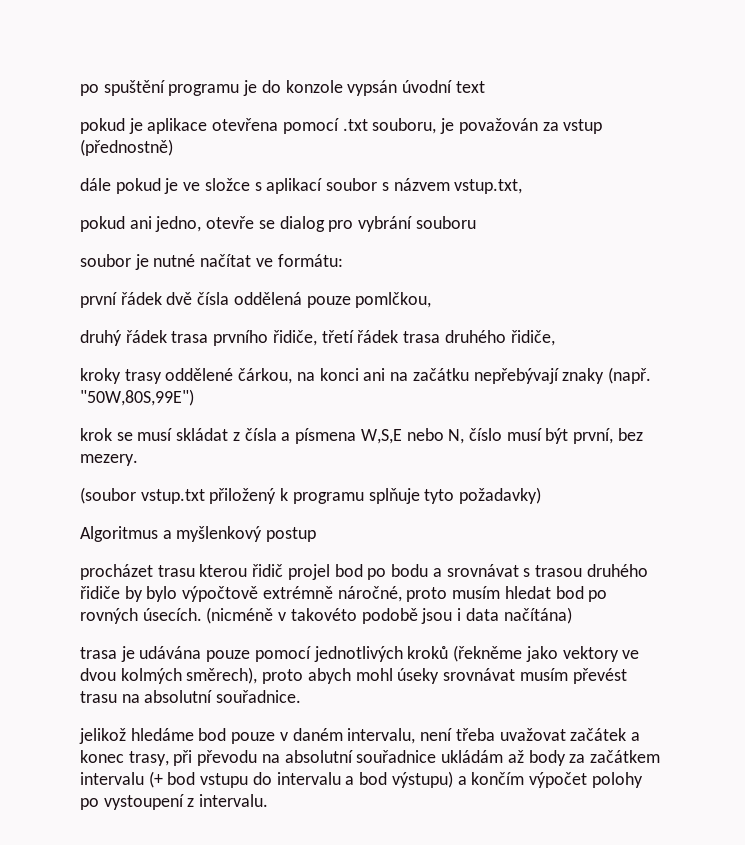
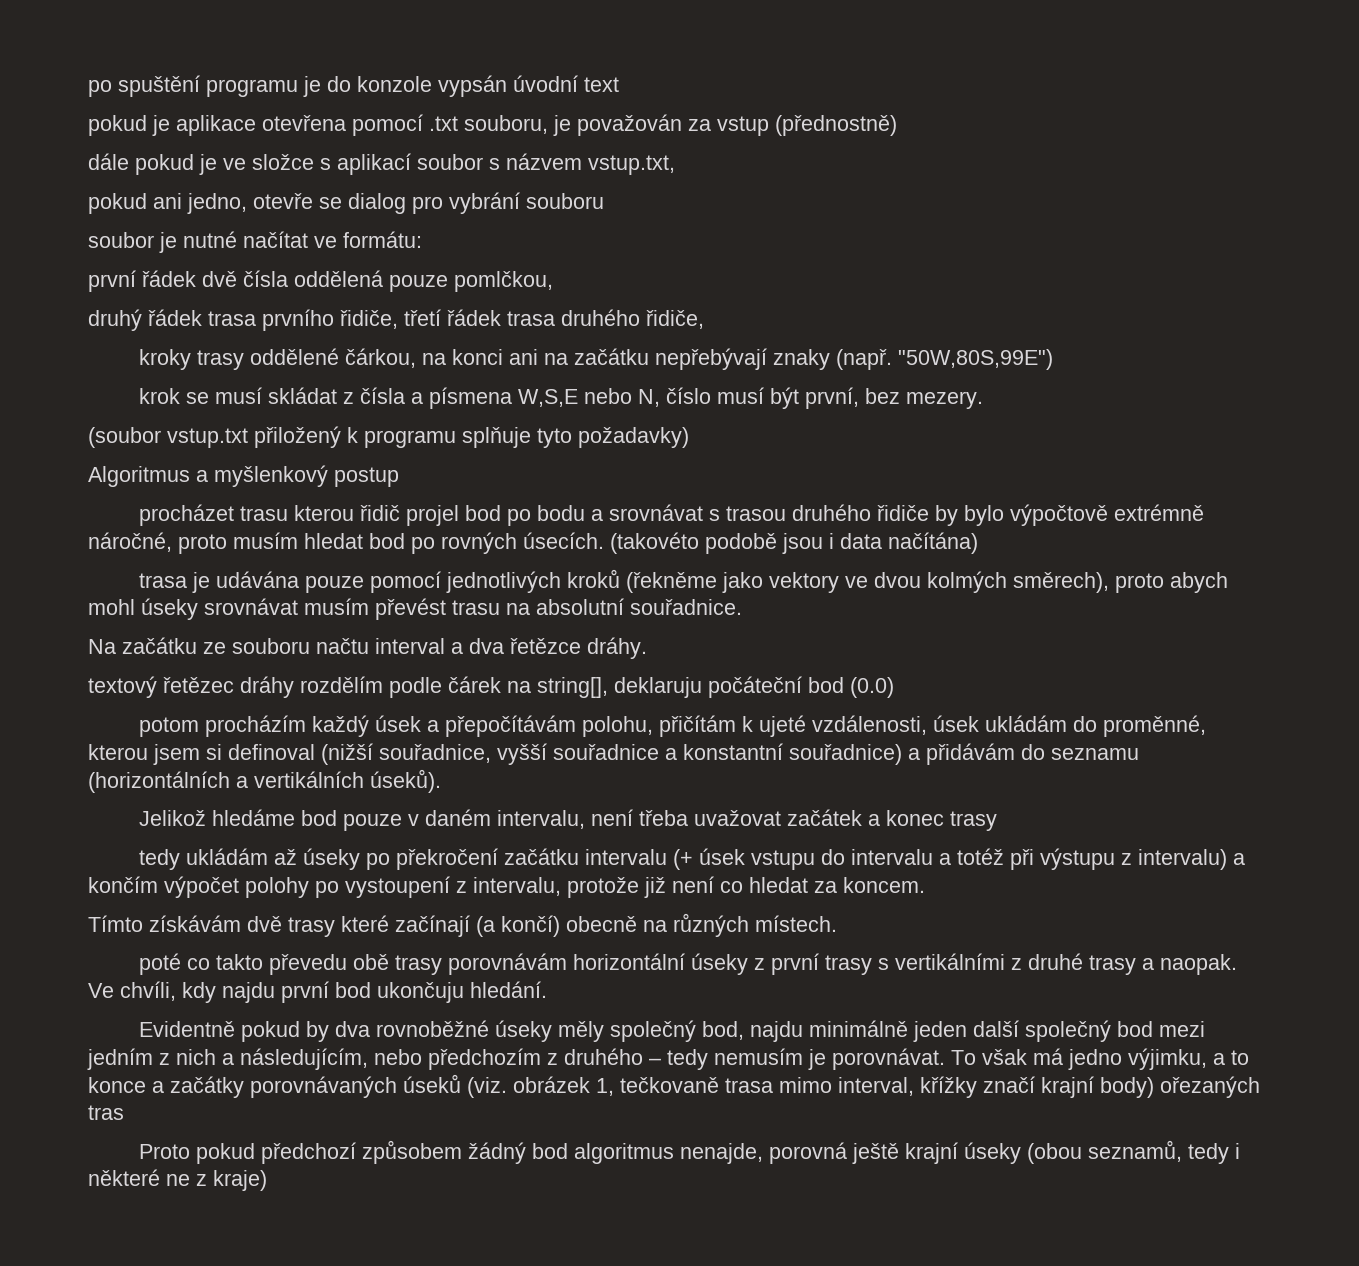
- (nicméně v takovéto podobě jsou i data načítána)
+ (takovéto podobě jsou i data načítána)
- jelikož hledáme bod pouze v daném intervalu, není třeba uvažovat začátek a konec trasy, při převodu na absolutní souřadnice ukládám až body za začátkem intervalu (+ bod vstupu do intervalu a bod výstupu) a končím výpočet polohy po vystoupení z intervalu.
+ Na začátku ze souboru načtu interval a dva řetězce dráhy.
+ textový řetězec dráhy rozdělím podle čárek na string[], deklaruju počáteční bod (0.0)
+ potom procházím každý úsek a přepočítávám polohu, přičítám k ujeté vzdálenosti, úsek ukládám do proměnné, kterou jsem si definoval (nižší souřadnice, vyšší souřadnice a konstantní souřadnice) a přidávám do seznamu (horizontálních a vertikálních úseků).
+ Jelikož hledáme bod pouze v daném intervalu, není třeba uvažovat začátek a konec trasy
+ tedy ukládám až úseky po překročení začátku intervalu (+ úsek vstupu do intervalu a totéž při výstupu z intervalu) a končím výpočet polohy po vystoupení z intervalu, protože již není co hledat za koncem.
+ Tímto získávám dvě trasy které začínají (a končí) obecně na různých místech.
+ poté co takto převedu obě trasy porovnávám horizontální úseky z první trasy s vertikálními z druhé trasy a naopak. Ve chvíli, kdy najdu první bod ukončuju hledání.
+ Evidentně pokud by dva rovnoběžné úseky měly společný bod, najdu minimálně jeden další společný bod mezi jedním z nich a následujícím, nebo předchozím z druhého – tedy nemusím je porovnávat. To však má jedno výjimku, a to konce a začátky porovnávaných úseků (viz. obrázek 1, tečkovaně trasa mimo interval, křížky značí krajní body) ořezaných tras
+ Proto pokud předchozí způsobem žádný bod algoritmus nenajde, porovná ještě krajní úseky (obou seznamů, tedy i některé ne z kraje)

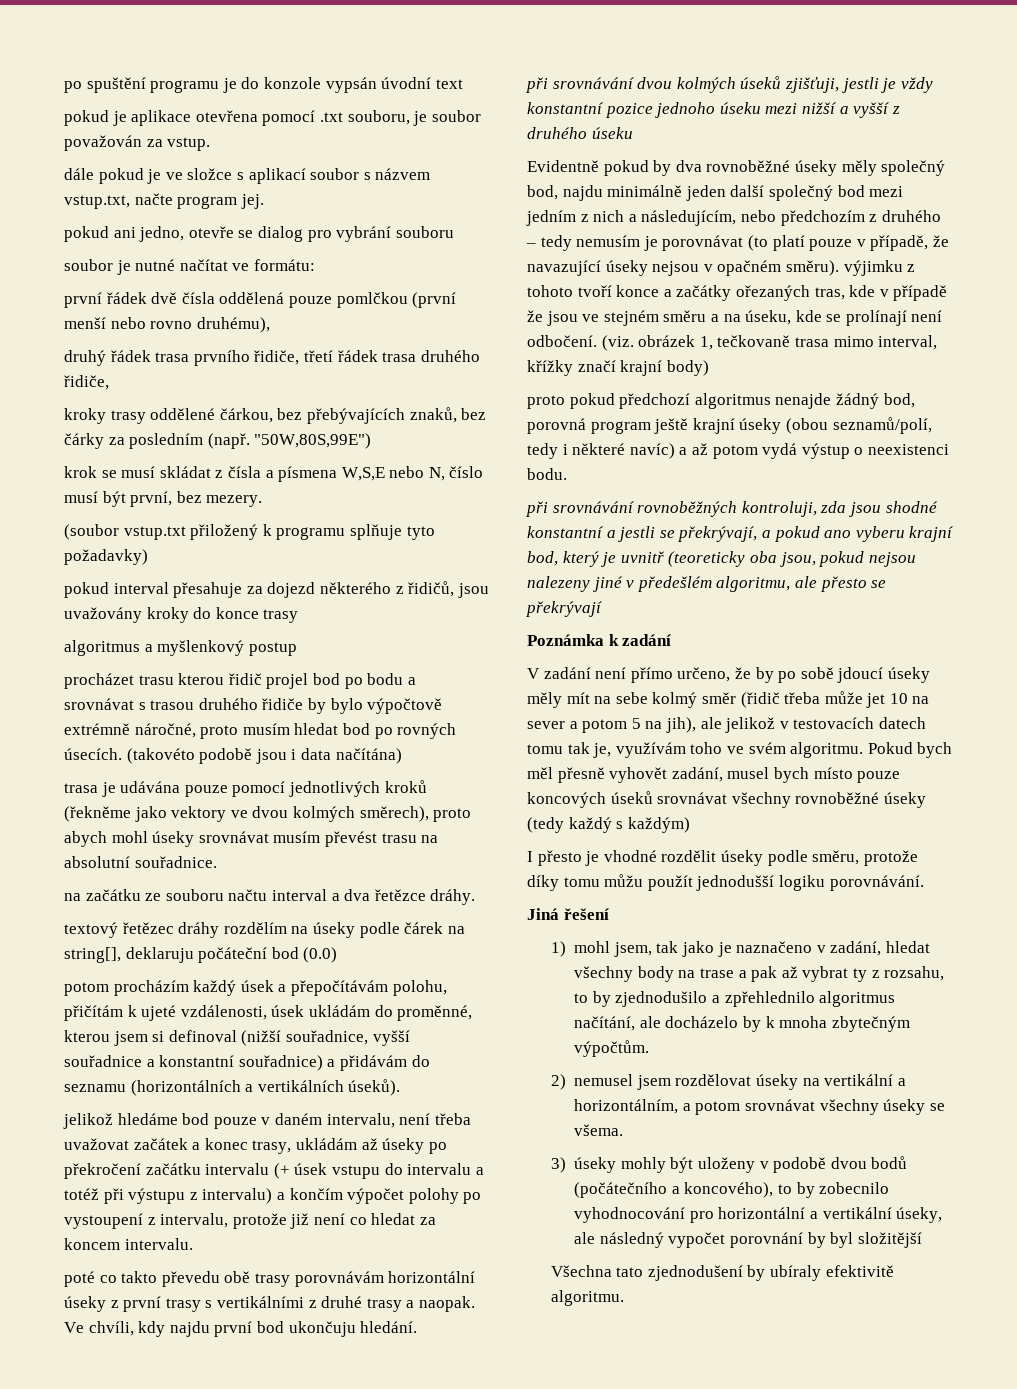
- pokud je aplikace otevřena pomocí .txt souboru, je považován za vstup (přednostně)
+ pokud je aplikace otevřena pomocí .txt souboru, je soubor považován za vstup.
- dále pokud je ve složce s aplikací soubor s názvem vstup.txt,
+ dále pokud je ve složce s aplikací soubor s názvem vstup.txt, načte program jej.
- první řádek dvě čísla oddělená pouze pomlčkou,
+ první řádek dvě čísla oddělená pouze pomlčkou (první menší nebo rovno druhému),
- kroky trasy oddělené čárkou, na konci ani na začátku nepřebývají znaky (např.
+ kroky trasy oddělené čárkou, bez přebývajících znaků, bez čárky za posledním (např.
- Algoritmus a myšlenkový postup
+ pokud interval přesahuje za dojezd některého z řidičů, jsou uvažovány kroky do konce trasy
+ algoritmus a myšlenkový postup
- Na začátku ze souboru načtu interval a dva řetězce dráhy.
+ na začátku ze souboru načtu interval a dva řetězce dráhy.
- textový řetězec dráhy rozdělím podle čárek na string[], deklaruju počáteční bod (0.0)
+ textový řetězec dráhy rozdělím na úseky podle čárek na string[], deklaruju počáteční bod (0.0)
- Jelikož hledáme bod pouze v daném intervalu, není třeba uvažovat začátek a konec trasy
- tedy ukládám až úseky po překročení začátku intervalu (+ úsek vstupu do intervalu a totéž při výstupu z intervalu) a končím výpočet polohy po vystoupení z intervalu, protože již není co hledat za koncem.
- Tímto získávám dvě trasy které začínají (a končí) obecně na různých místech.
+ jelikož hledáme bod pouze v daném intervalu, není třeba uvažovat začátek a konec trasy, ukládám až úseky po překročení začátku intervalu (+ úsek vstupu do intervalu a totéž při výstupu z intervalu) a končím výpočet polohy po vystoupení z intervalu, protože již není co hledat za koncem intervalu.
+ při srovnávání dvou kolmých úseků zjišťuji, jestli je vždy konstantní pozice jednoho úseku mezi nižší a vyšší z druhého úseku
- Evidentně pokud by dva rovnoběžné úseky měly společný bod, najdu minimálně jeden další společný bod mezi jedním z nich a následujícím, nebo předchozím z druhého – tedy nemusím je porovnávat. To však má jedno výjimku, a to konce a začátky porovnávaných úseků (viz. obrázek 1, tečkovaně trasa mimo interval, křížky značí krajní body) ořezaných tras
- Proto pokud předchozí způsobem žádný bod algoritmus nenajde, porovná ještě krajní úseky (obou seznamů, tedy i některé ne z kraje)
+ Evidentně pokud by dva rovnoběžné úseky měly společný bod, najdu minimálně jeden další společný bod mezi jedním z nich a následujícím, nebo předchozím z druhého – tedy nemusím je porovnávat (to platí pouze v případě, že navazující úseky nejsou v opačném směru). výjimku z tohoto tvoří konce a začátky ořezaných tras, kde v případě že jsou ve stejném směru a na úseku, kde se prolínají není odbočení. (viz. obrázek 1, tečkovaně trasa mimo interval, křížky značí krajní body)
+ proto pokud předchozí algoritmus nenajde žádný bod, porovná program ještě krajní úseky (obou seznamů/polí, tedy i některé navíc) a až potom vydá výstup o neexistenci bodu.
+ při srovnávání rovnoběžných kontroluji, zda jsou shodné konstantní a jestli se překrývají, a pokud ano vyberu krajní bod, který je uvnitř (teoreticky oba jsou, pokud nejsou nalezeny jiné v předešlém algoritmu, ale přesto se překrývají
+ Poznámka k zadání
+ V zadání není přímo určeno, že by po sobě jdoucí úseky měly mít na sebe kolmý směr (řidič třeba může jet 10 na sever a potom 5 na jih), ale jelikož v testovacích datech tomu tak je, využívám toho ve svém algoritmu. Pokud bych měl přesně vyhovět zadání, musel bych místo pouze koncových úseků srovnávat všechny rovnoběžné úseky (tedy každý s každým)
+ I přesto je vhodné rozdělit úseky podle směru, protože díky tomu můžu použít jednodušší logiku porovnávání.
+ Jiná řešení
+ 1) mohl jsem, tak jako je naznačeno v zadání, hledat všechny body na trase a pak až vybrat ty z rozsahu, to by zjednodušilo a zpřehlednilo algoritmus načítání, ale docházelo by k mnoha zbytečným výpočtům.
+ 2) nemusel jsem rozdělovat úseky na vertikální a horizontálním, a potom srovnávat všechny úseky se všema.
+ 3) úseky mohly být uloženy v podobě dvou bodů (počátečního a koncového), to by zobecnilo vyhodnocování pro horizontální a vertikální úseky, ale následný vypočet porovnání by byl složitější
+ Všechna tato zjednodušení by ubíraly efektivitě algoritmu.

